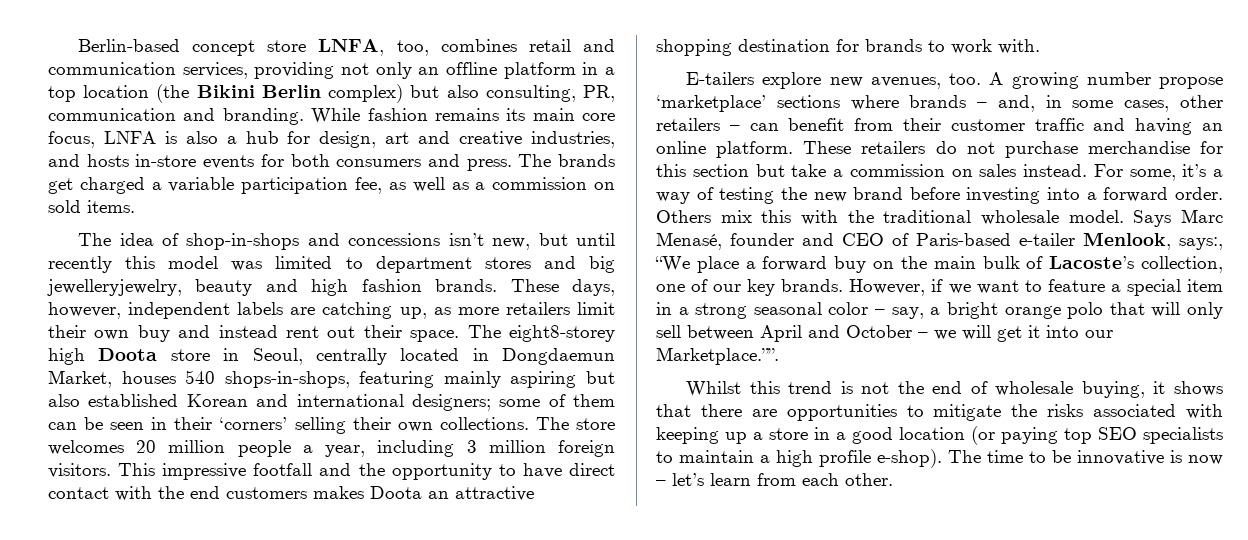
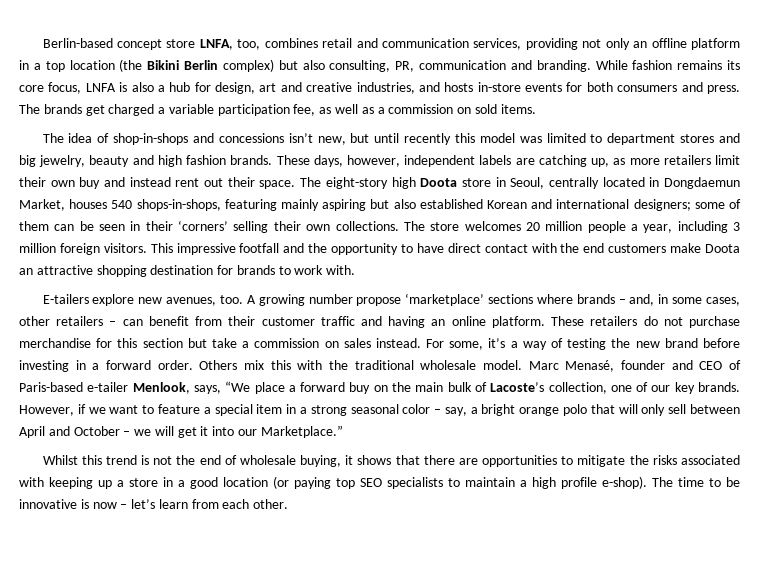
- While fashion remains its main core focus, LNFA is also a hub for design, art and creative industries, and hosts in-store events for both consumers and press.
+ While fashion remains its core focus, LNFA is also a hub for design, art and creative industries, and hosts in-store events for both consumers and press.
- The idea of shop-in-shops and concessions isn’t new, but until recently this model was limited to department stores and big jewelleryjewelry, beauty and high fashion brands.
+ The idea of shop-in-shops and concessions isn’t new, but until recently this model was limited to department stores and big jewelry, beauty and high fashion brands.
- The eight8-storey high Doota store in Seoul, centrally located in Dongdaemun Market, houses 540 shops-in-shops, featuring mainly aspiring but also established Korean and international designers; some of them can be seen in their ‘corners’ selling their own collections.
+ The eight-story high Doota store in Seoul, centrally located in Dongdaemun Market, houses 540 shops-in-shops, featuring mainly aspiring but also established Korean and international designers; some of them can be seen in their ‘corners’ selling their own collections.
- This impressive footfall and the opportunity to have direct contact with the end customers makes Doota an attractive shopping destination for brands to work with.
+ This impressive footfall and the opportunity to have direct contact with the end customers make Doota an attractive shopping destination for brands to work with.
- For some, it’s a way of testing the new brand before investing into a forward order.
+ For some, it’s a way of testing the new brand before investing in a forward order.
- Says Marc Menasé, founder and CEO of Paris-based e-tailer Menlook, says:, “We place a forward buy on the main bulk of Lacoste’s collection, one of our key brands.
+ Marc Menasé, founder and CEO of Paris-based e-tailer Menlook, says, “We place a forward buy on the main bulk of Lacoste’s collection, one of our key brands.
- However, if we want to feature a special item in a strong seasonal color – say, a bright orange polo that will only sell between April and October – we will get it into our Marketplace.””.
+ However, if we want to feature a special item in a strong seasonal color – say, a bright orange polo that will only sell between April and October – we will get it into our Marketplace.”

